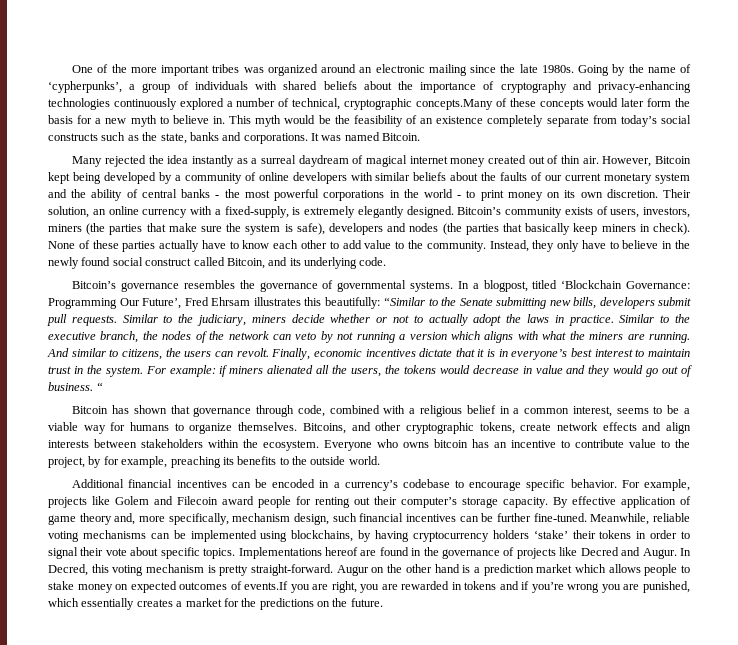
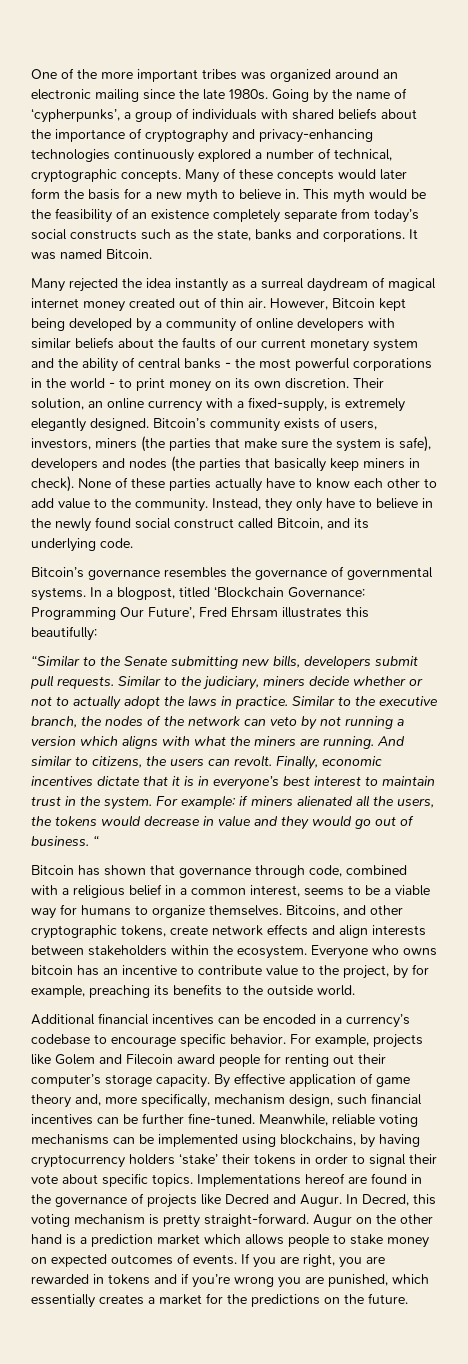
- Going by the name of ‘cypherpunks’, a group of individuals with shared beliefs about the importance of cryptography and privacy-enhancing technologies continuously explored a number of technical, cryptographic concepts.Many of these concepts would later form the basis for a new myth to believe in.
+ Going by the name of ‘cypherpunks’, a group of individuals with shared beliefs about the importance of cryptography and privacy-enhancing technologies continuously explored a number of technical, cryptographic concepts. Many of these concepts would later form the basis for a new myth to believe in.
- In a blogpost, titled ‘Blockchain Governance: Programming Our Future’, Fred Ehrsam illustrates this beautifully: “Similar to the Senate submitting new bills, developers submit pull requests.
+ In a blogpost, titled ‘Blockchain Governance: Programming Our Future’, Fred Ehrsam illustrates this beautifully:
+ “Similar to the Senate submitting new bills, developers submit pull requests.
- Augur on the other hand is a prediction market which allows people to stake money on expected outcomes of events.If you are right, you are rewarded in tokens and if you’re wrong you are punished, which essentially creates a market for the predictions on the future.
+ Augur on the other hand is a prediction market which allows people to stake money on expected outcomes of events. If you are right, you are rewarded in tokens and if you’re wrong you are punished, which essentially creates a market for the predictions on the future.

